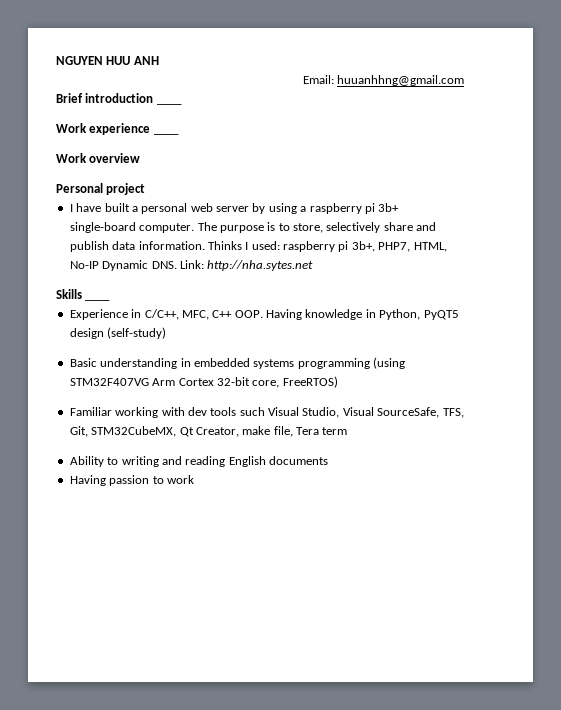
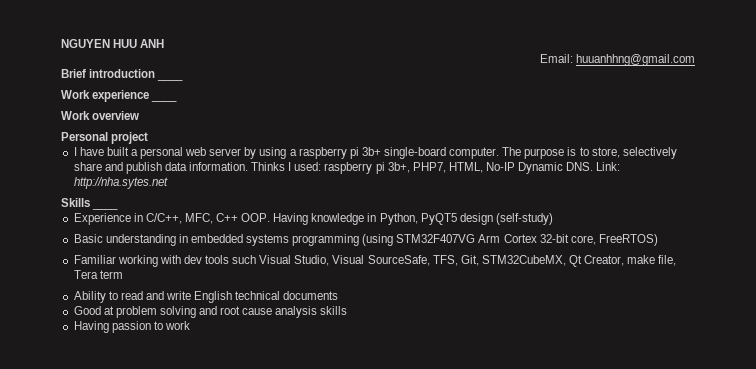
- Ability to writing and reading English documents
+ Ability to read and write English technical documents
+ Good at problem solving and root cause analysis skills

